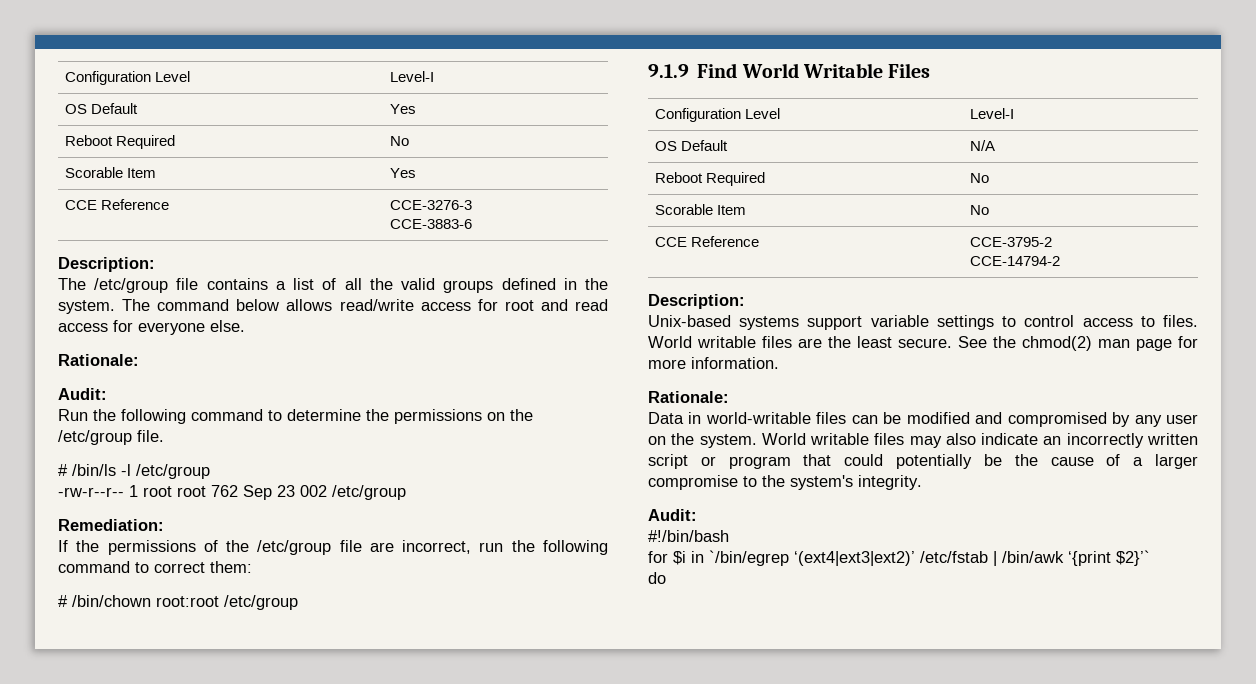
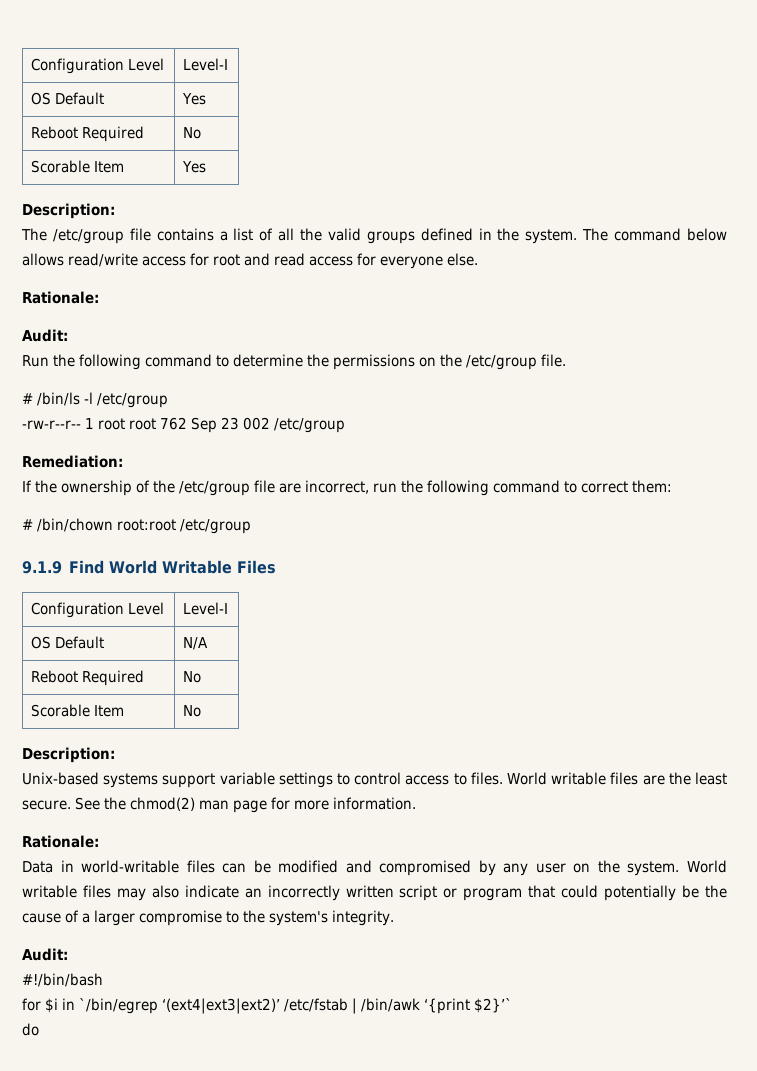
- CCE Reference | CCE-3276-3
- CCE-3883-6
- If the permissions of the /etc/group file are incorrect, run the following command to correct them:
+ If the ownership of the /etc/group file are incorrect, run the following command to correct them:
- CCE Reference | CCE-3795-2
- CCE-14794-2

